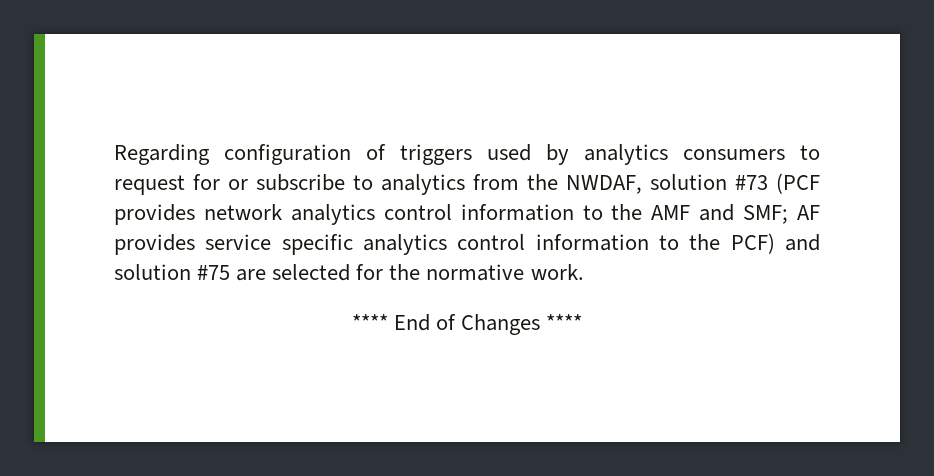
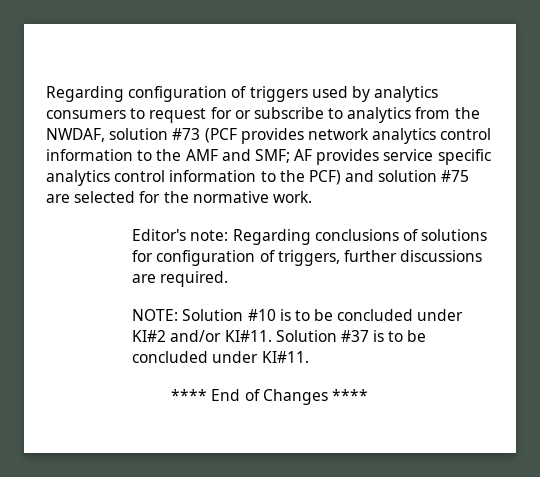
+ Editor's note: Regarding conclusions of solutions for configuration of triggers, further discussions are required.
+ NOTE: Solution #10 is to be concluded under KI#2 and/or KI#11. Solution #37 is to be concluded under KI#11.

